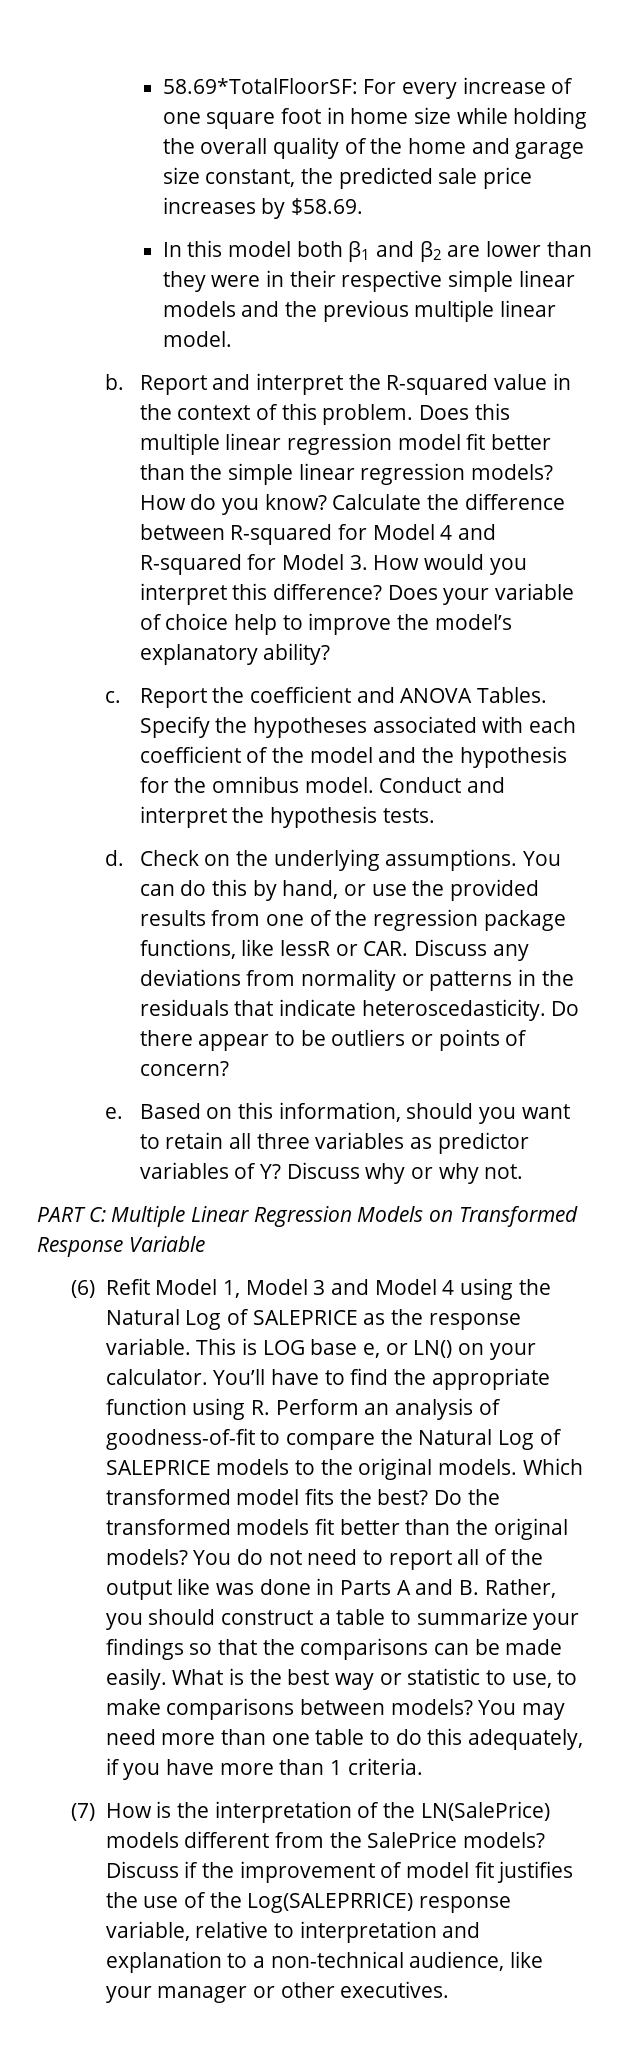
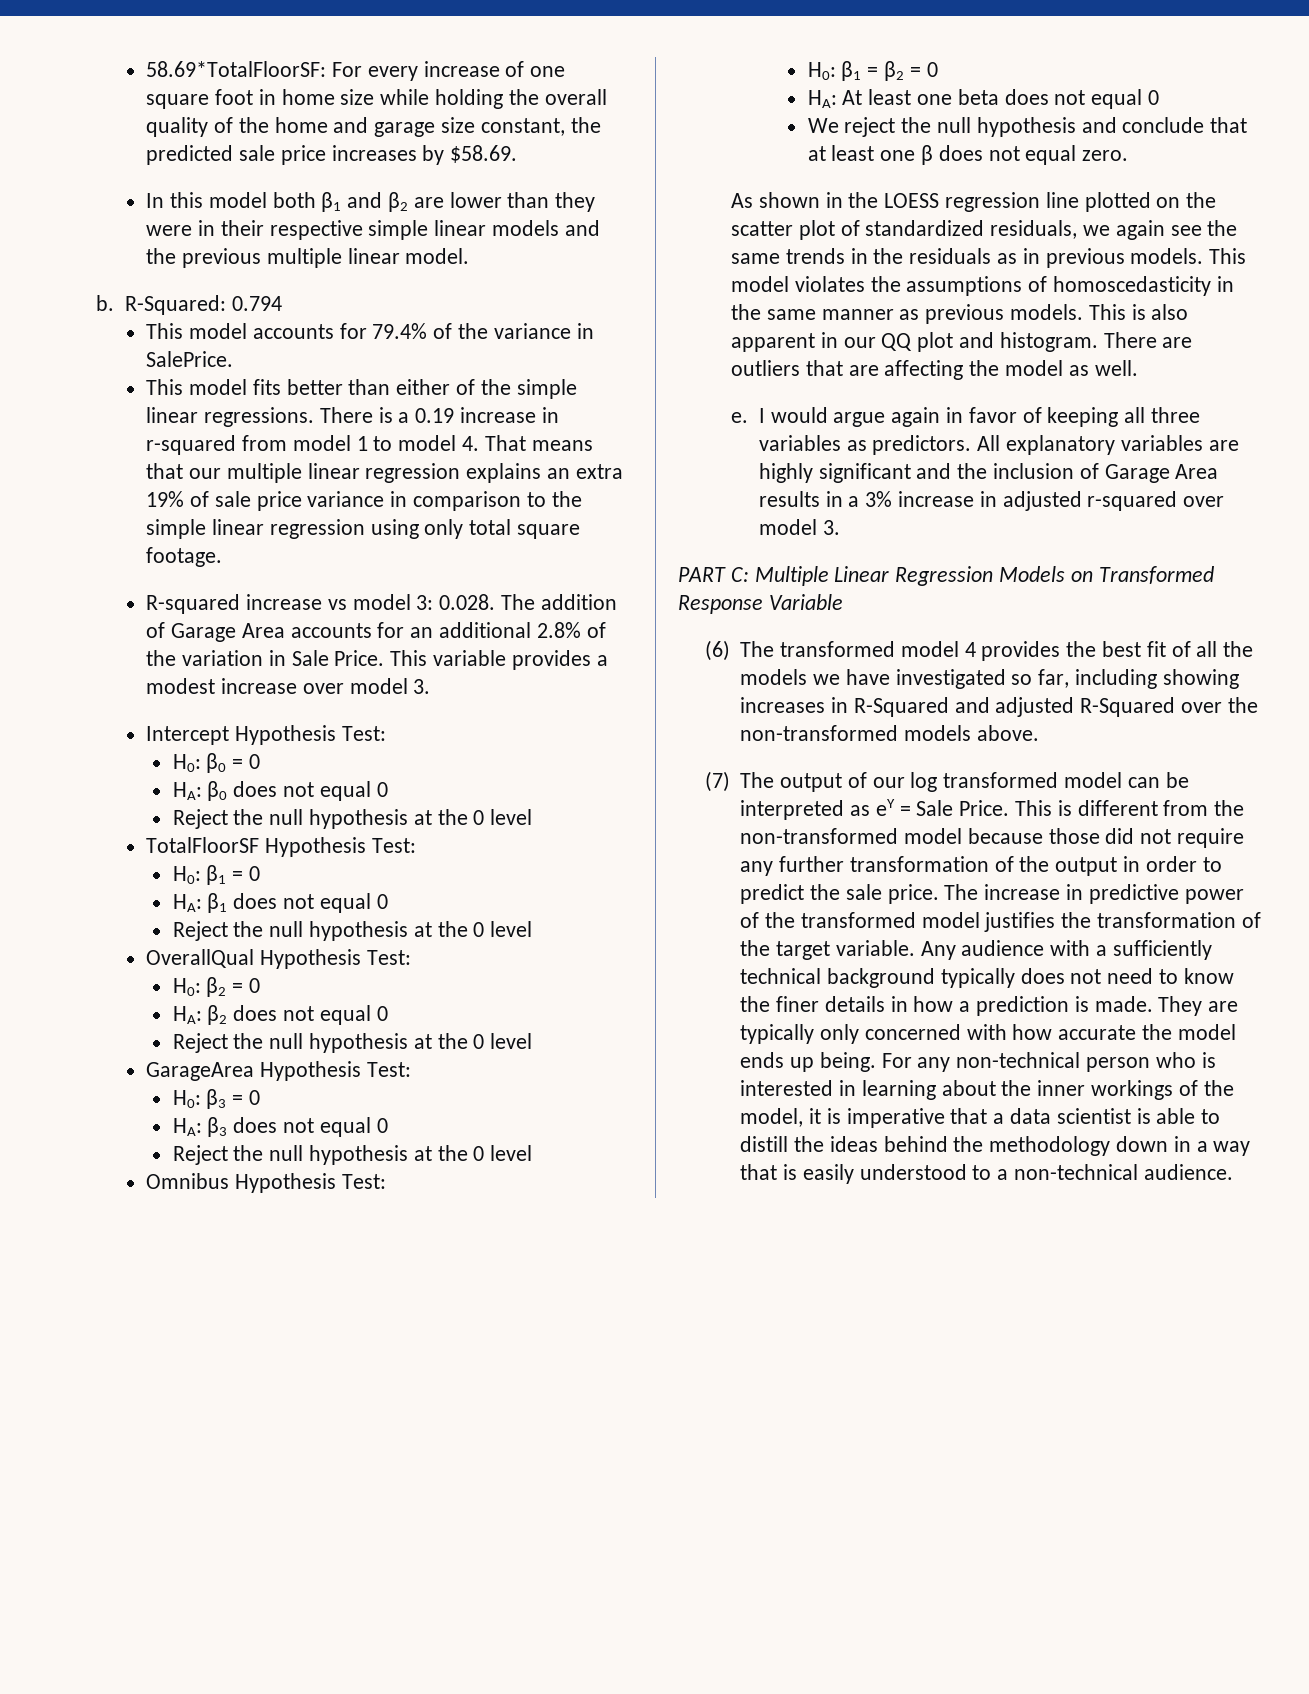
- Report and interpret the R-squared value in the context of this problem. Does this multiple linear regression model fit better than the simple linear regression models? How do you know? Calculate the difference between R-squared for Model 4 and R-squared for Model 3. How would you interpret this difference? Does your variable of choice help to improve the model’s explanatory ability?
- c. Report the coefficient and ANOVA Tables. Specify the hypotheses associated with each coefficient of the model and the hypothesis for the omnibus model. Conduct and interpret the hypothesis tests.
- d. Check on the underlying assumptions. You can do this by hand, or use the provided results from one of the regression package functions, like lessR or CAR. Discuss any deviations from normality or patterns in the residuals that indicate heteroscedasticity. Do there appear to be outliers or points of concern?
- e. Based on this information, should you want to retain all three variables as predictor variables of Y? Discuss why or why not.
+ R-Squared: 0.794
+ This model accounts for 79.4% of the variance in SalePrice.
+ This model fits better than either of the simple linear regressions. There is a 0.19 increase in r-squared from model 1 to model 4. That means that our multiple linear regression explains an extra 19% of sale price variance in comparison to the simple linear regression using only total square footage.
+ R-squared increase vs model 3: 0.028. The addition of Garage Area accounts for an additional 2.8% of the variation in Sale Price. This variable provides a modest increase over model 3.
+ Intercept Hypothesis Test:
+ H0: β0 = 0
+ HA: β0 does not equal 0
+ Reject the null hypothesis at the 0 level
+ TotalFloorSF Hypothesis Test:
+ H0: β1 = 0
+ HA: β1 does not equal 0
+ Reject the null hypothesis at the 0 level
+ OverallQual Hypothesis Test:
+ H0: β2 = 0
+ HA: β2 does not equal 0
+ Reject the null hypothesis at the 0 level
+ GarageArea Hypothesis Test:
+ H0: β3 = 0
+ HA: β3 does not equal 0
+ Reject the null hypothesis at the 0 level
+ Omnibus Hypothesis Test:
+ H0: β1 = β2 = 0
+ HA: At least one beta does not equal 0
+ We reject the null hypothesis and conclude that at least one β does not equal zero.
+ As shown in the LOESS regression line plotted on the scatter plot of standardized residuals, we again see the same trends in the residuals as in previous models. This model violates the assumptions of homoscedasticity in the same manner as previous models. This is also apparent in our QQ plot and histogram. There are outliers that are affecting the model as well.
+ e. I would argue again in favor of keeping all three variables as predictors. All explanatory variables are highly significant and the inclusion of Garage Area results in a 3% increase in adjusted r-squared over model 3.
- (6) Refit Model 1, Model 3 and Model 4 using the Natural Log of SALEPRICE as the response variable. This is LOG base e, or LN() on your calculator. You’ll have to find the appropriate function using R. Perform an analysis of goodness-of-fit to compare the Natural Log of SALEPRICE models to the original models. Which transformed model fits the best? Do the transformed models fit better than the original models? You do not need to report all of the output like was done in Parts A and B. Rather, you should construct a table to summarize your findings so that the comparisons can be made easily. What is the best way or statistic to use, to make comparisons between models? You may need more than one table to do this adequately, if you have more than 1 criteria.
- (7) How is the interpretation of the LN(SalePrice) models different from the SalePrice models? Discuss if the improvement of model fit justifies the use of the Log(SALEPRRICE) response variable, relative to interpretation and explanation to a non-technical audience, like your manager or other executives.
+ (6) The transformed model 4 provides the best fit of all the models we have investigated so far, including showing increases in R-Squared and adjusted R-Squared over the non-transformed models above.
+ (7) The output of our log transformed model can be interpreted as eY = Sale Price. This is different from the non-transformed model because those did not require any further transformation of the output in order to predict the sale price. The increase in predictive power of the transformed model justifies the transformation of the target variable. Any audience with a sufficiently technical background typically does not need to know the finer details in how a prediction is made. They are typically only concerned with how accurate the model ends up being. For any non-technical person who is interested in learning about the inner workings of the model, it is imperative that a data scientist is able to distill the ideas behind the methodology down in a way that is easily understood to a non-technical audience.

